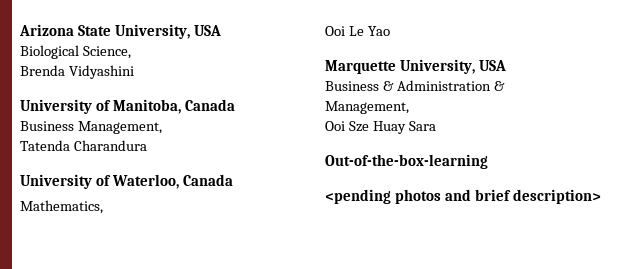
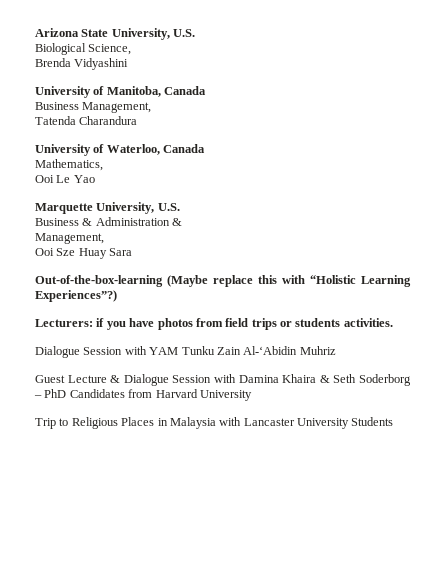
- Arizona State University, USA
+ Arizona State University, U.S.
- Marquette University, USA
+ Marquette University, U.S.
- Out-of-the-box-learning
- <pending photos and brief description>
+ Out-of-the-box-learning (Maybe replace this with “Holistic Learning Experiences”?)
+ Lecturers: if you have photos from field trips or students activities.
+ Dialogue Session with YAM Tunku Zain Al-‘Abidin Muhriz
+ Guest Lecture & Dialogue Session with Damina Khaira & Seth Soderborg – PhD Candidates from Harvard University
+ Trip to Religious Places in Malaysia with Lancaster University Students

